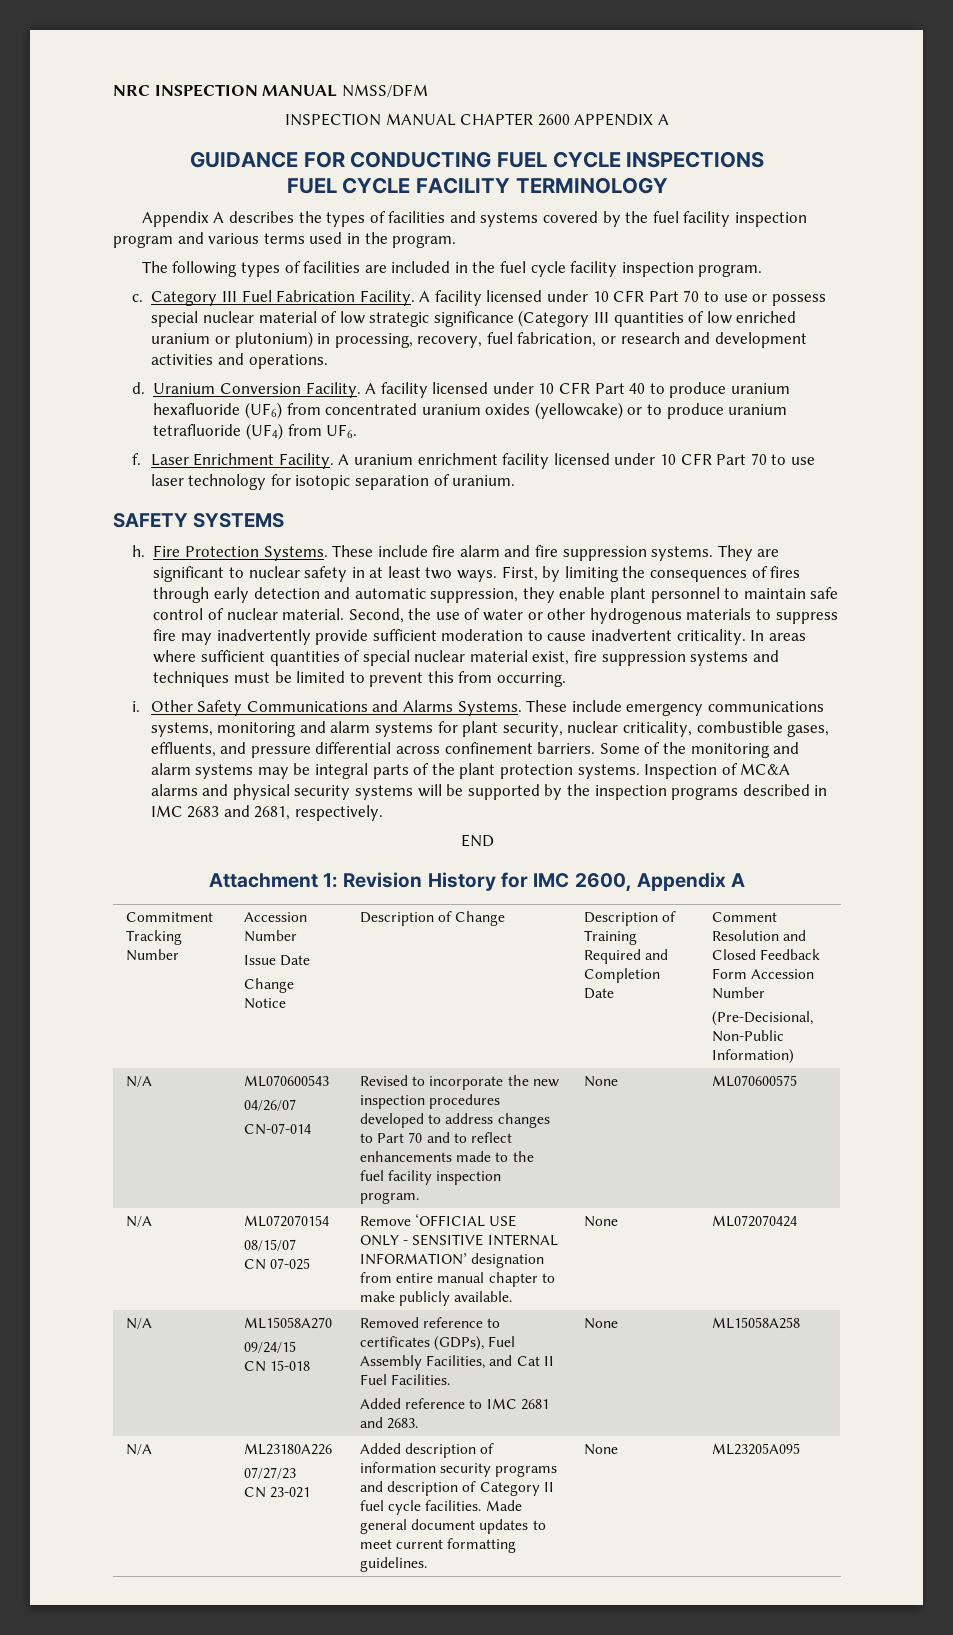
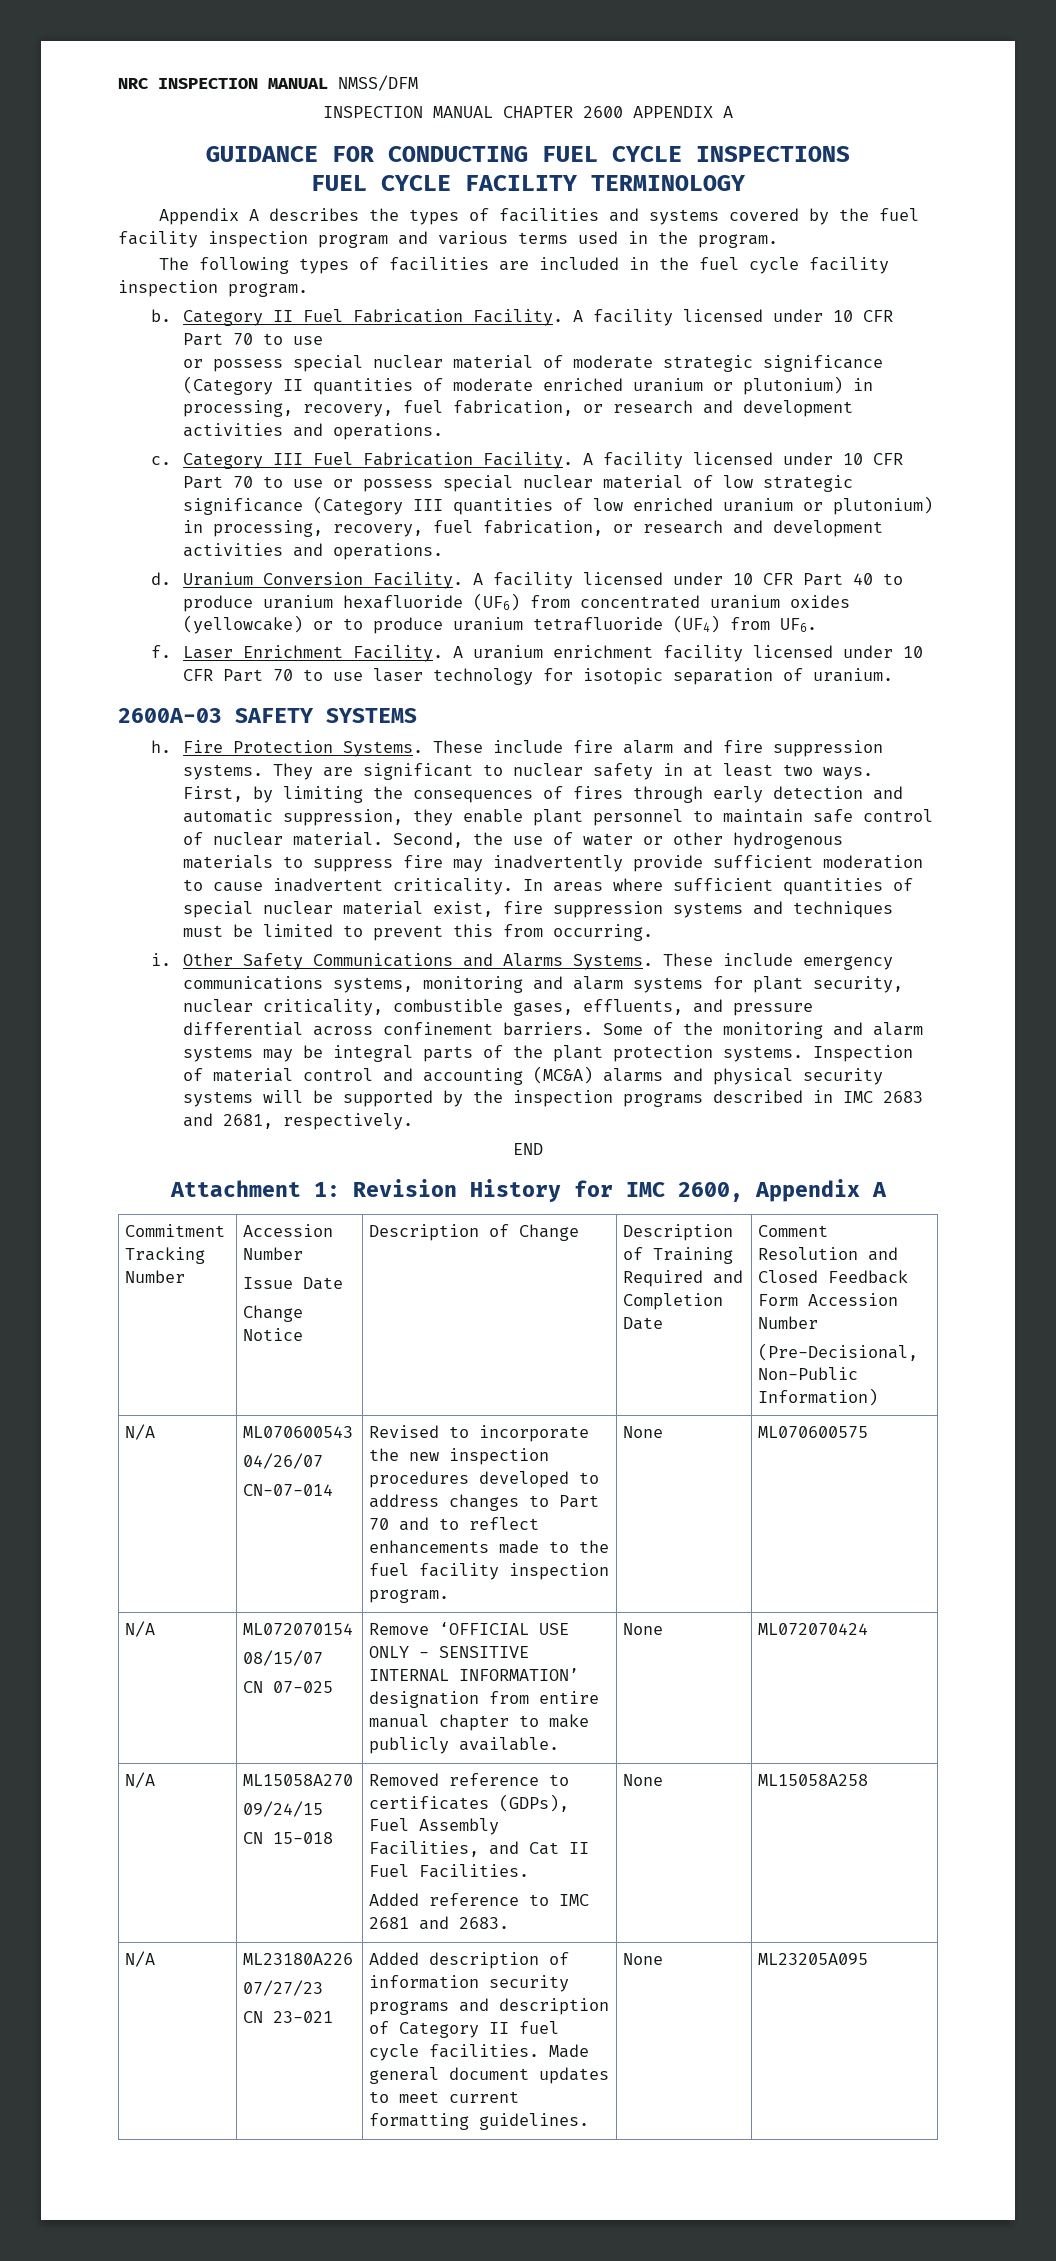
+ b. Category II Fuel Fabrication Facility. A facility licensed under 10 CFR Part 70 to use
+ or possess special nuclear material of moderate strategic significance (Category II quantities of moderate enriched uranium or plutonium) in processing, recovery, fuel fabrication, or research and development activities and operations.
- SAFETY SYSTEMS
+ 2600A-03 SAFETY SYSTEMS
- Inspection of MC&A alarms and physical security systems will be supported by the inspection programs described in IMC 2683 and 2681, respectively.
+ Inspection of material control and accounting (MC&A) alarms and physical security systems will be supported by the inspection programs described in IMC 2683 and 2681, respectively.

